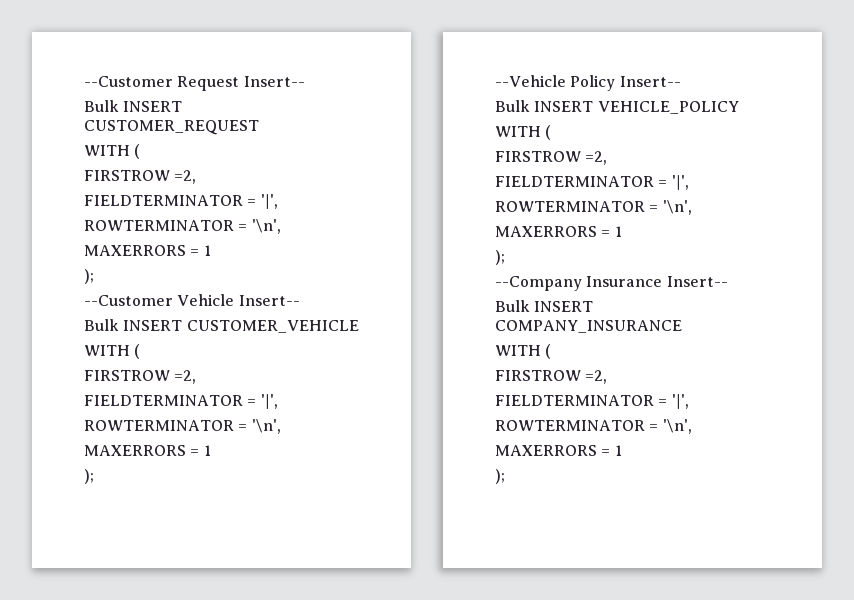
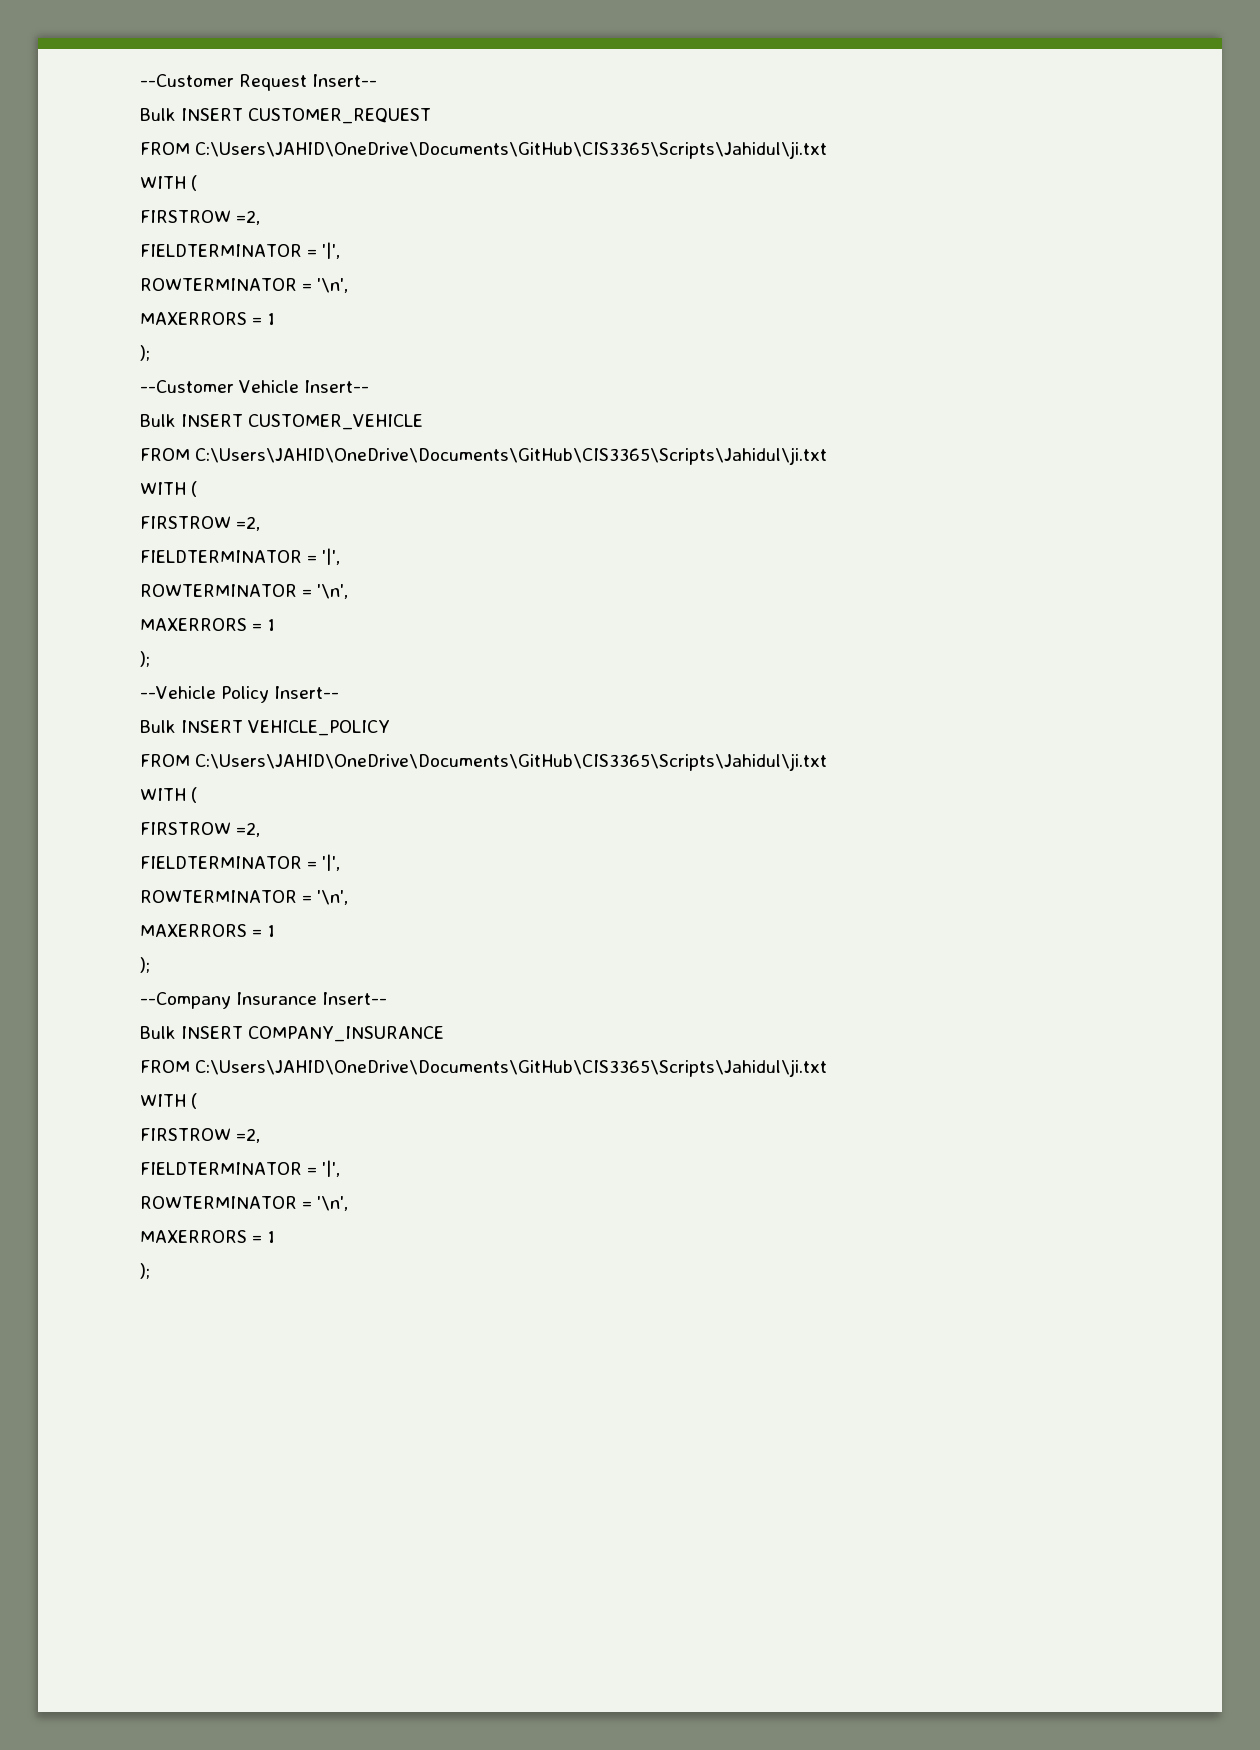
  Bulk INSERT CUSTOMER_REQUEST
+ FROM C:\Users\JAHID\OneDrive\Documents\GitHub\CIS3365\Scripts\Jahidul\ji.txt
  Bulk INSERT CUSTOMER_VEHICLE
+ FROM C:\Users\JAHID\OneDrive\Documents\GitHub\CIS3365\Scripts\Jahidul\ji.txt
  Bulk INSERT VEHICLE_POLICY
+ FROM C:\Users\JAHID\OneDrive\Documents\GitHub\CIS3365\Scripts\Jahidul\ji.txt
  Bulk INSERT COMPANY_INSURANCE
+ FROM C:\Users\JAHID\OneDrive\Documents\GitHub\CIS3365\Scripts\Jahidul\ji.txt

